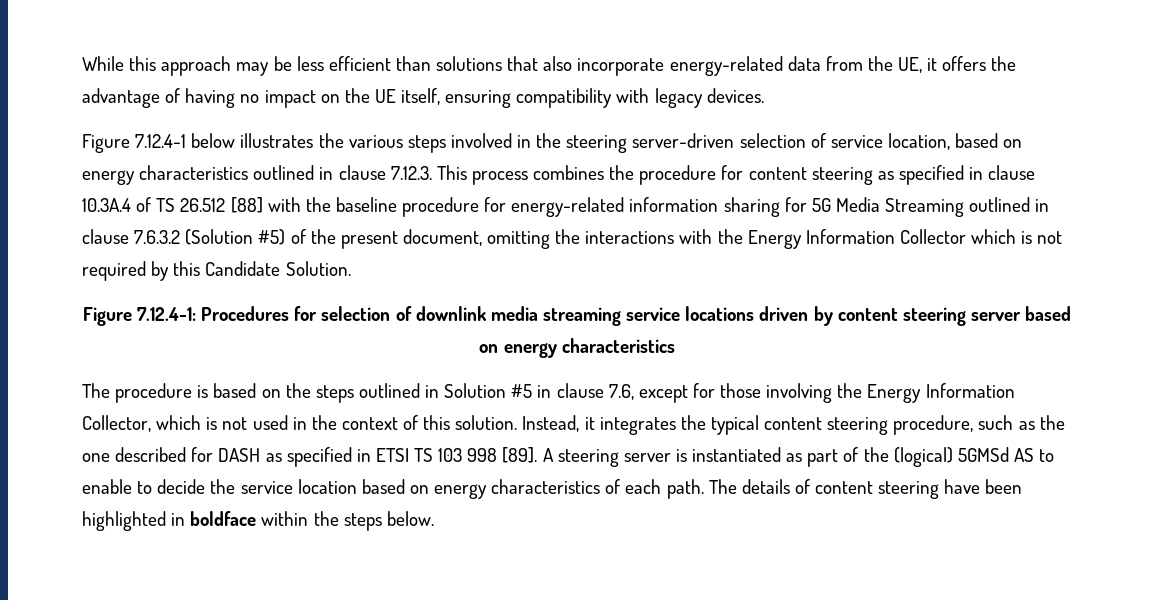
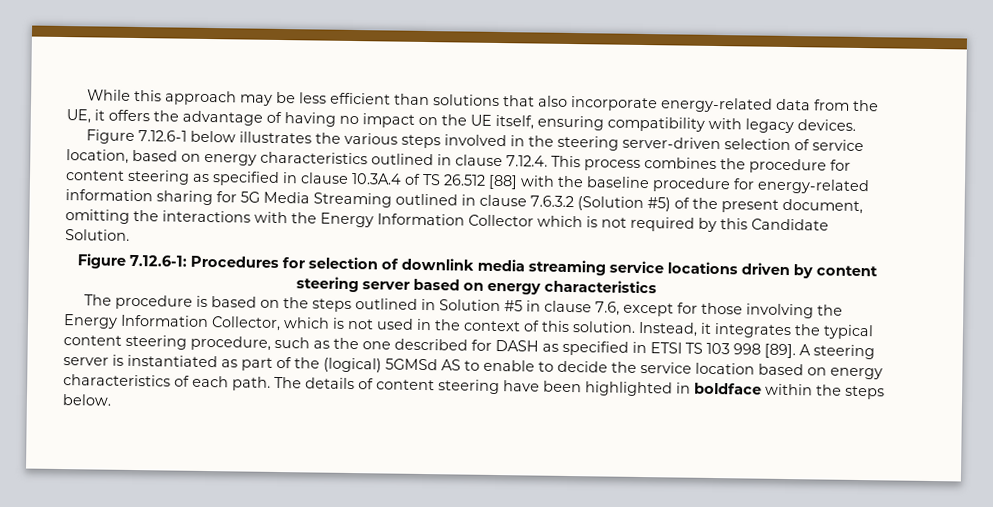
- Figure 7.12.4-1 below illustrates the various steps involved in the steering server-driven selection of service location, based on energy characteristics outlined in clause 7.12.3. This process combines the procedure for content steering as specified in clause 10.3A.4 of TS 26.512 [88] with the baseline procedure for energy-related information sharing for 5G Media Streaming outlined in clause 7.6.3.2 (Solution #5) of the present document, omitting the interactions with the Energy Information Collector which is not required by this Candidate Solution.
+ Figure 7.12.6-1 below illustrates the various steps involved in the steering server-driven selection of service location, based on energy characteristics outlined in clause 7.12.4. This process combines the procedure for content steering as specified in clause 10.3A.4 of TS 26.512 [88] with the baseline procedure for energy-related information sharing for 5G Media Streaming outlined in clause 7.6.3.2 (Solution #5) of the present document, omitting the interactions with the Energy Information Collector which is not required by this Candidate Solution.
- Figure 7.12.4-1: Procedures for selection of downlink media streaming service locations driven by content steering server based on energy characteristics
+ Figure 7.12.6-1: Procedures for selection of downlink media streaming service locations driven by content steering server based on energy characteristics

